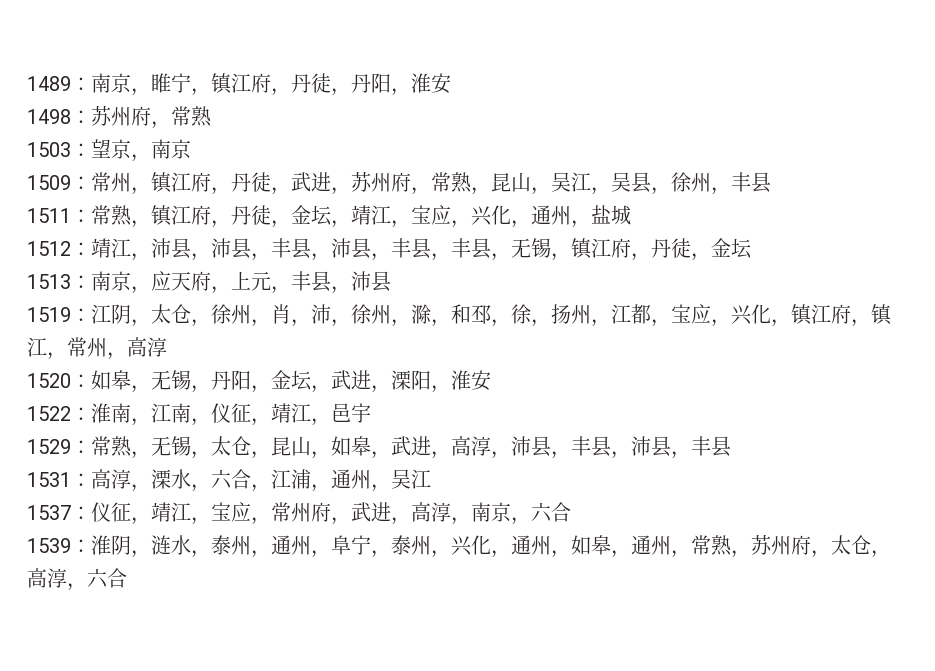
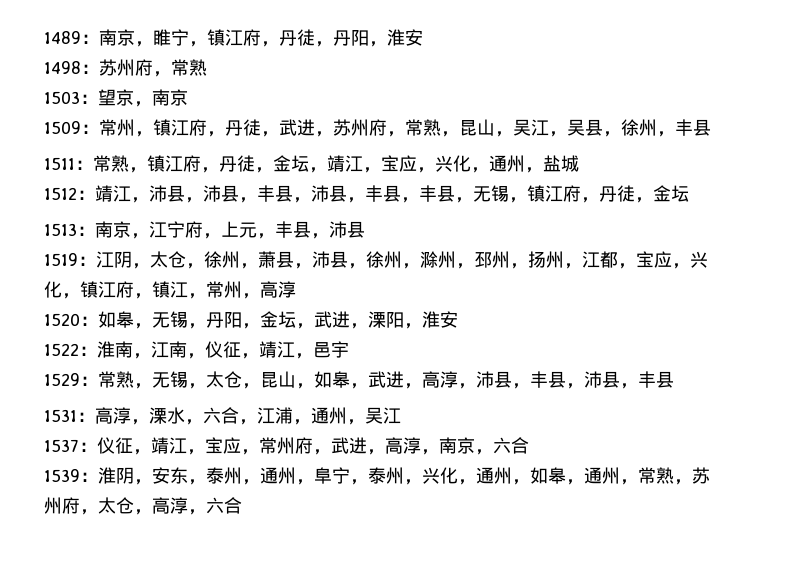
- 1513：南京，应天府，上元，丰县，沛县
+ 1513：南京，江宁府，上元，丰县，沛县
- 1519：江阴，太仓，徐州，肖，沛，徐州，滁，和邳，徐，扬州，江都，宝应，兴化，镇江府，镇江，常州，高淳
+ 1519：江阴，太仓，徐州，萧县，沛县，徐州，滁州，邳州，扬州，江都，宝应，兴化，镇江府，镇江，常州，高淳
- 1539：淮阴，涟水，泰州，通州，阜宁，泰州，兴化，通州，如皋，通州，常熟，苏州府，太仓，高淳，六合
+ 1539：淮阴，安东，泰州，通州，阜宁，泰州，兴化，通州，如皋，通州，常熟，苏州府，太仓，高淳，六合

